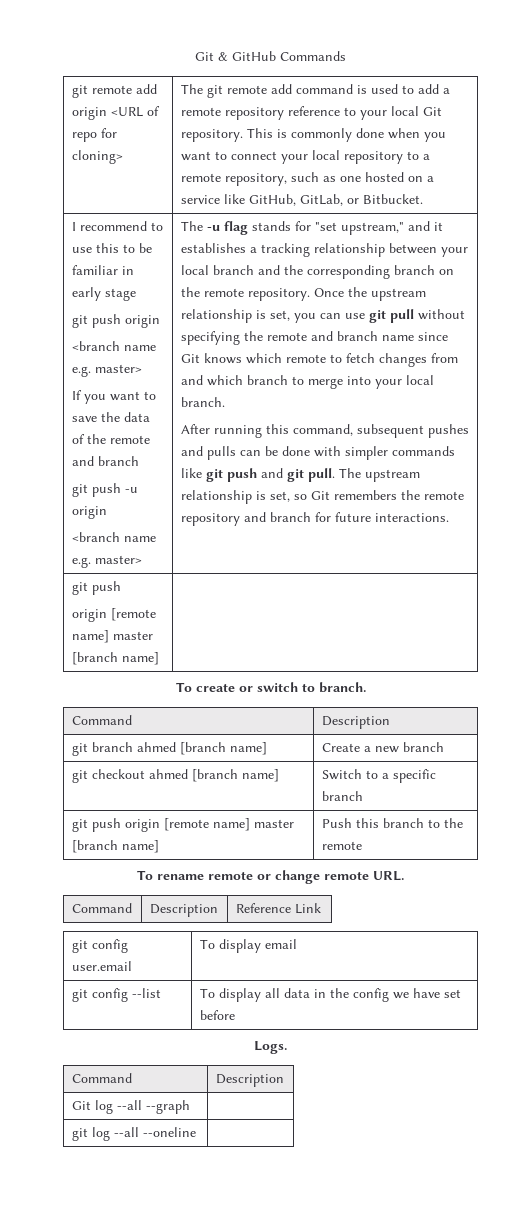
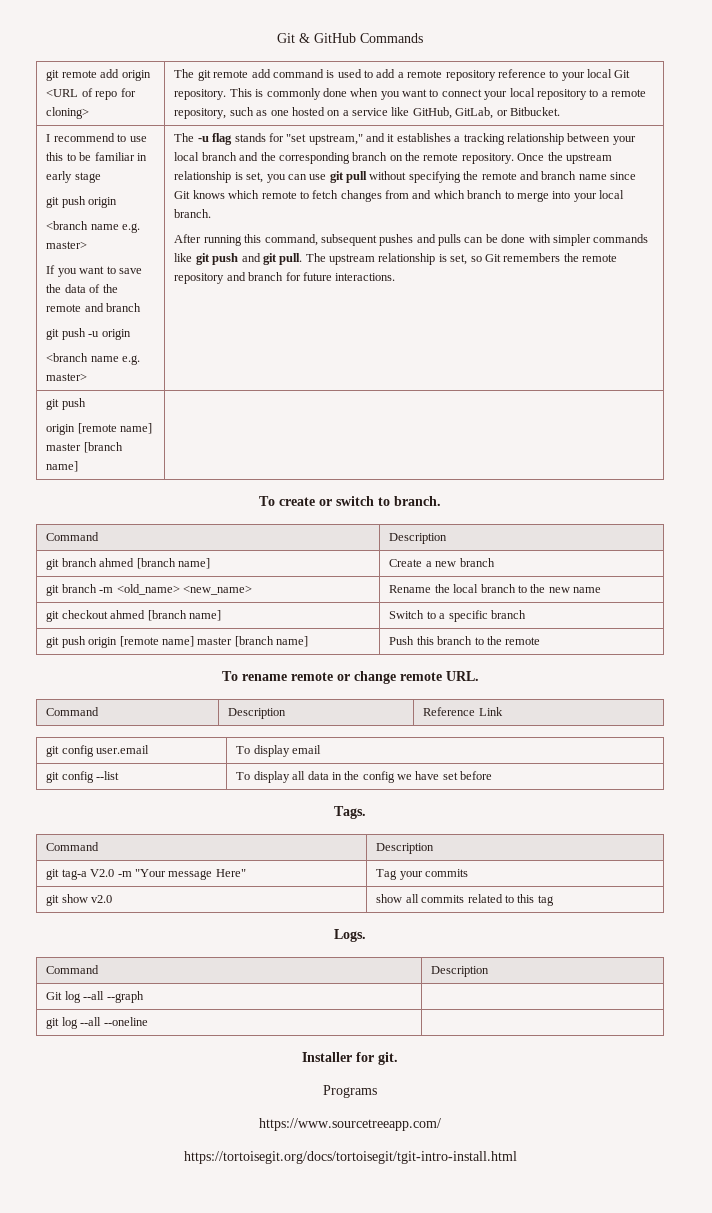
+ git branch -m <old_name> <new_name> | Rename the local branch to the new name
+ Tags.
+ Command | Description
+ git tag-a V2.0 -m "Your message Here" | Tag your commits
+ git show v2.0 | show all commits related to this tag
+ Installer for git.
+ Programs
+ https://www.sourcetreeapp.com/
+ https://tortoisegit.org/docs/tortoisegit/tgit-intro-install.html

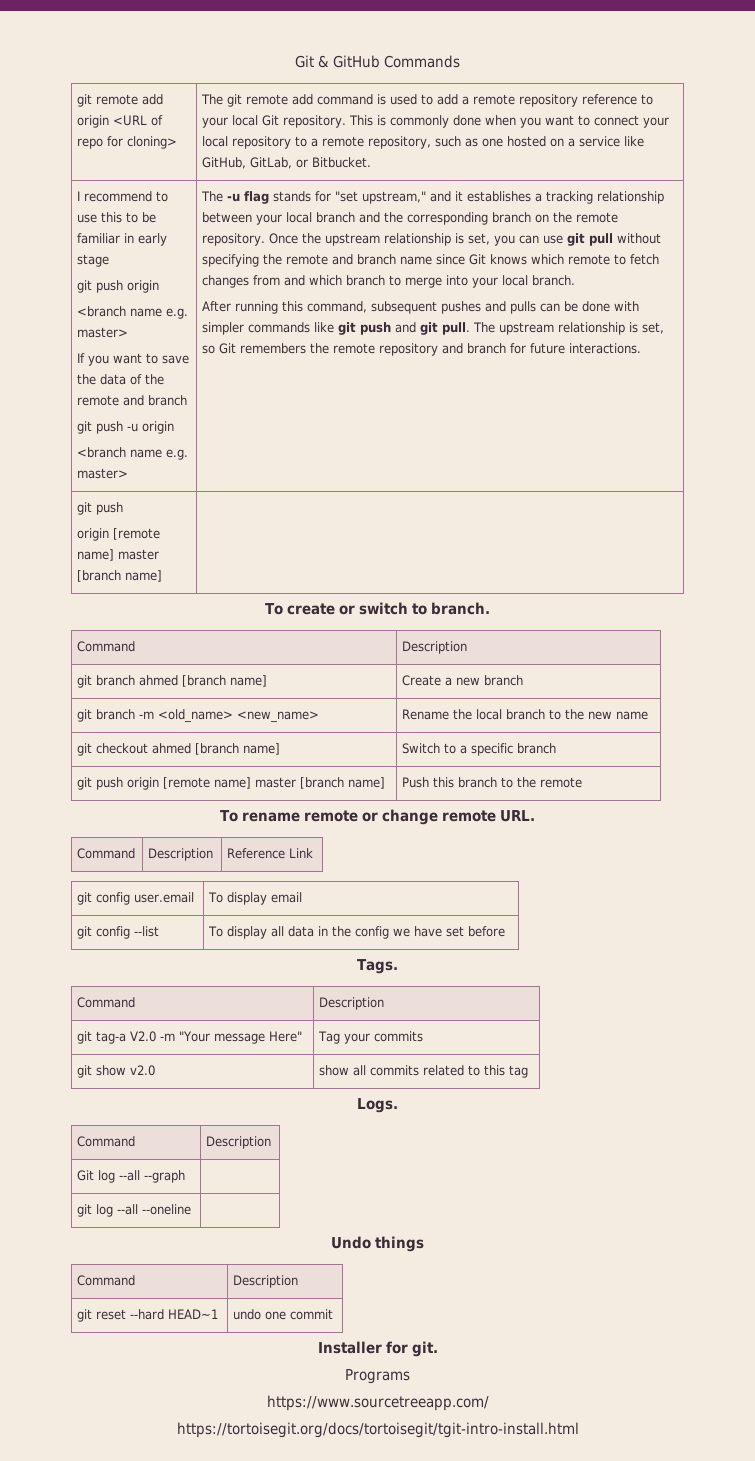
+ Undo things
+ Command | Description
+ git reset --hard HEAD~1 | undo one commit

